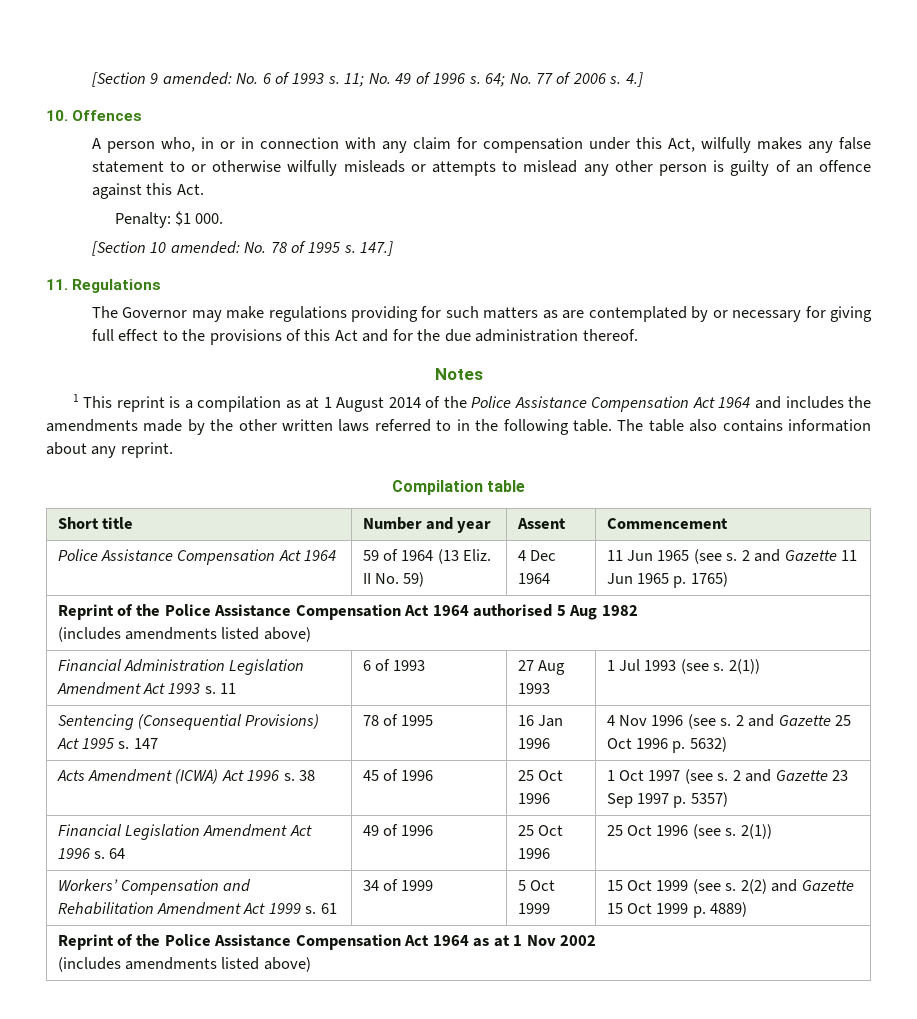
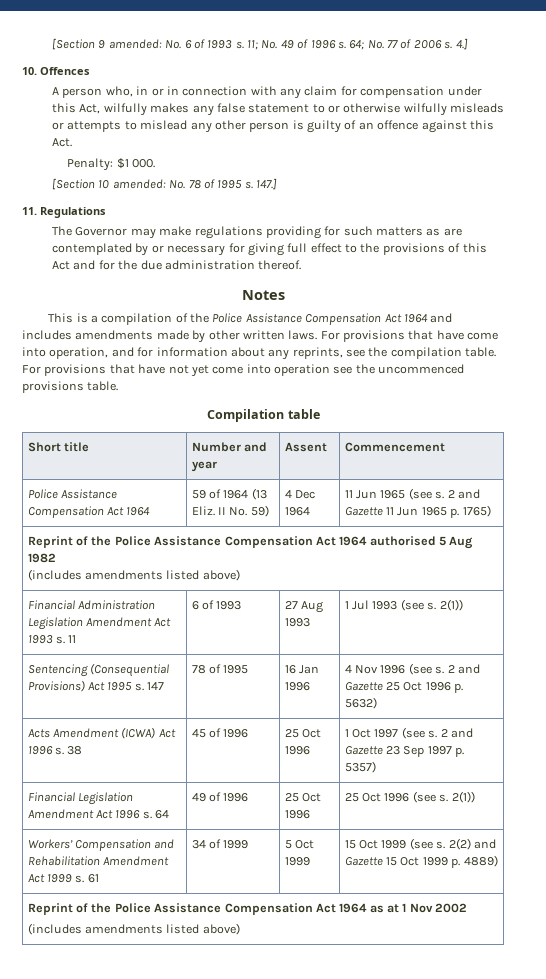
- 1 This reprint is a compilation as at 1 August 2014 of the Police Assistance Compensation Act 1964 and includes the amendments made by the other written laws referred to in the following table. The table also contains information about any reprint.
+ This is a compilation of the Police Assistance Compensation Act 1964 and includes amendments made by other written laws. For provisions that have come into operation, and for information about any reprints, see the compilation table. For provisions that have not yet come into operation see the uncommenced provisions table.

